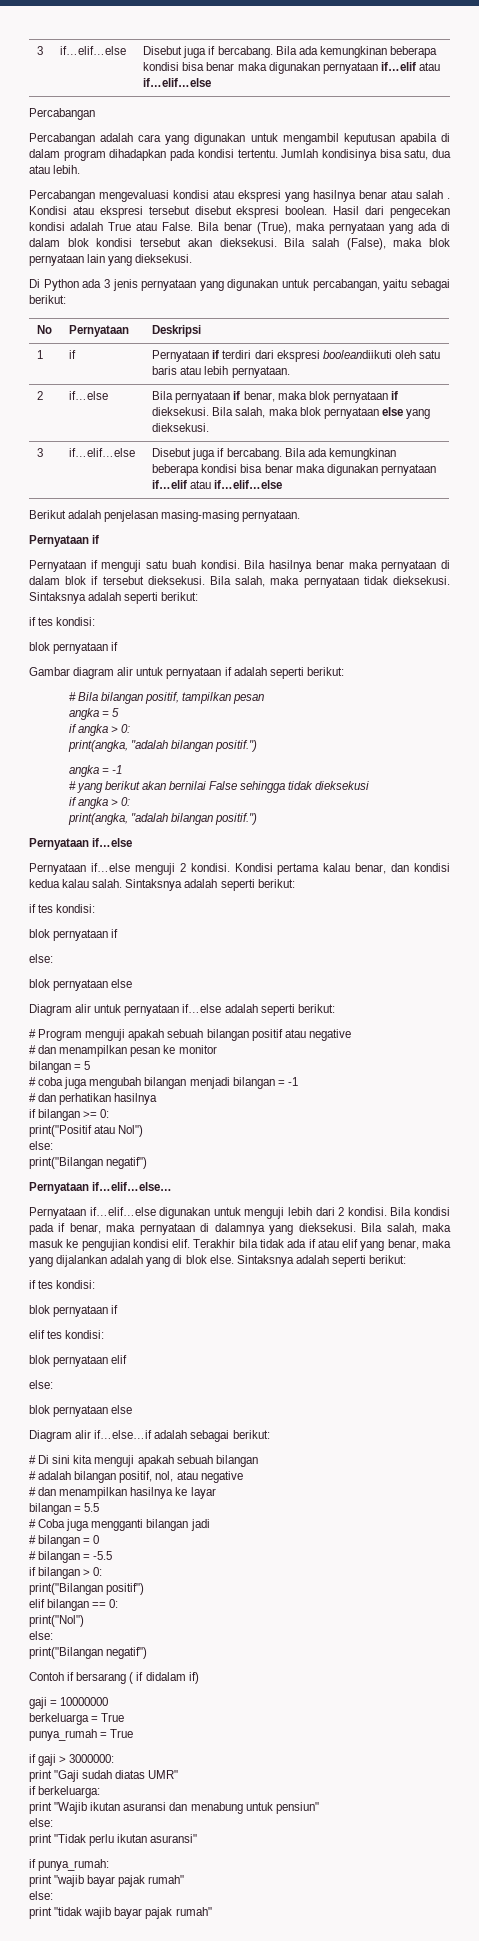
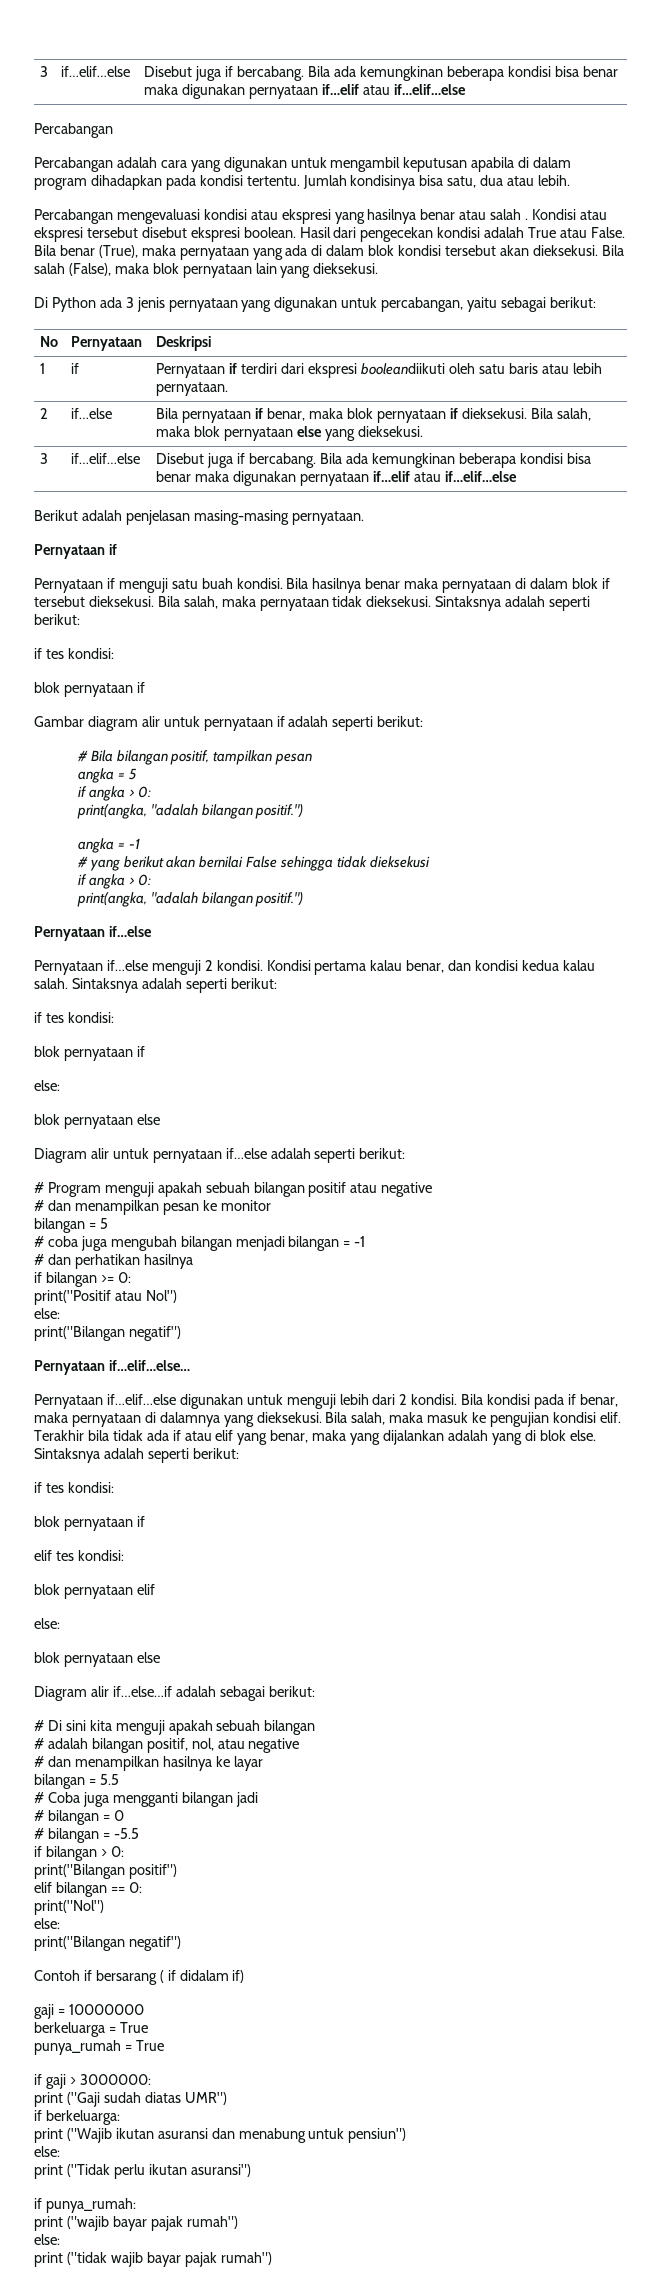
- print "Gaji sudah diatas UMR"
+ print ("Gaji sudah diatas UMR")
- print "Wajib ikutan asuransi dan menabung untuk pensiun"
+ print ("Wajib ikutan asuransi dan menabung untuk pensiun")
  else:
- print "Tidak perlu ikutan asuransi"
+ print ("Tidak perlu ikutan asuransi")
- print "wajib bayar pajak rumah"
+ print ("wajib bayar pajak rumah")
  else:
- print "tidak wajib bayar pajak rumah"
+ print ("tidak wajib bayar pajak rumah")

